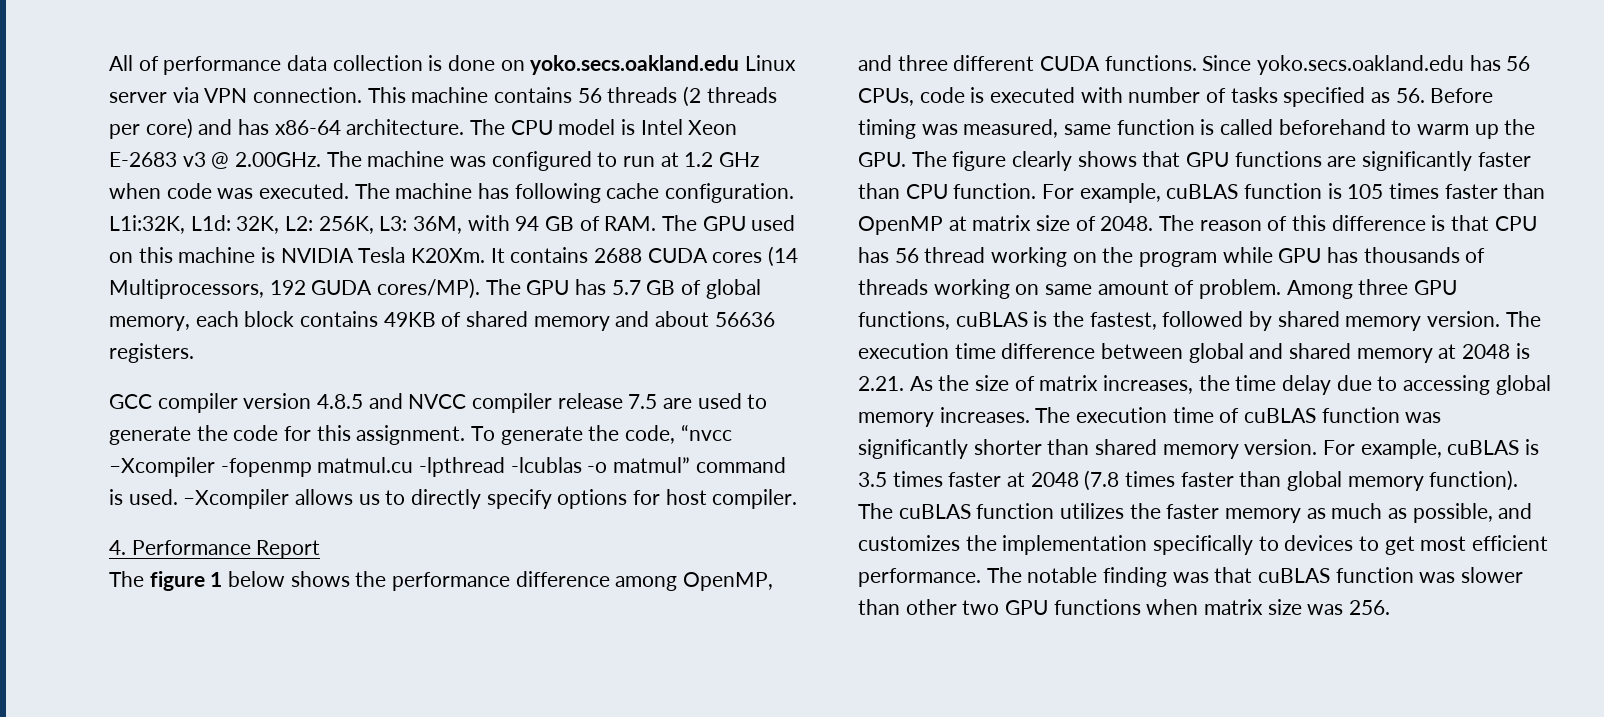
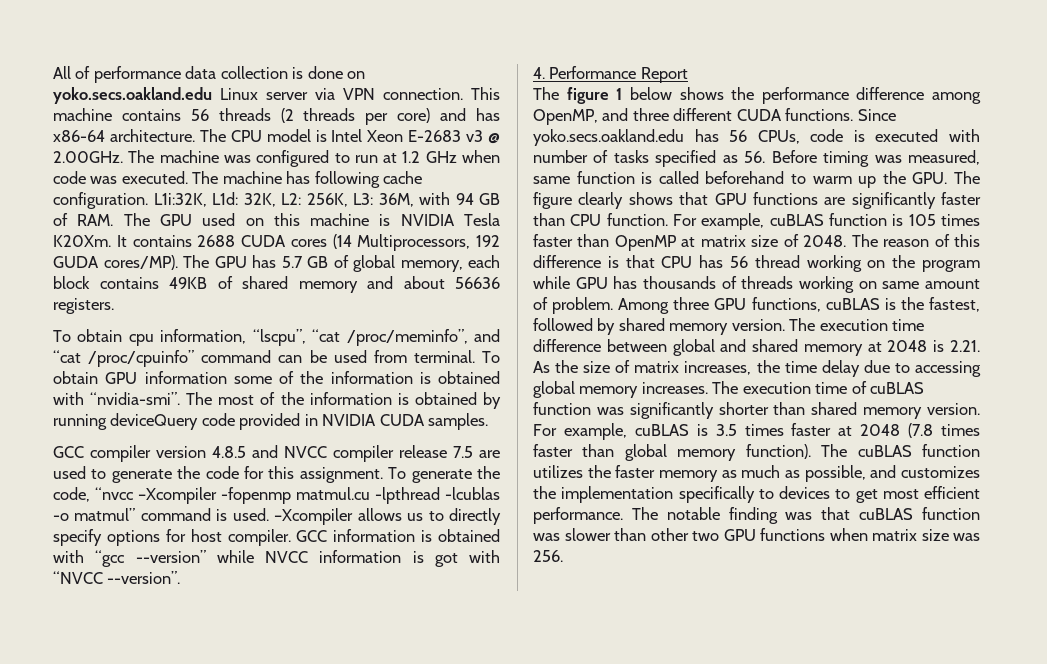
+ To obtain cpu information, “lscpu”, “cat /proc/meminfo”, and “cat /proc/cpuinfo” command can be used from terminal. To obtain GPU information some of the information is obtained with “nvidia-smi”. The most of the information is obtained by running deviceQuery code provided in NVIDIA CUDA samples.
+ GCC information is obtained with “gcc --version” while NVCC information is got with “NVCC --version”.

